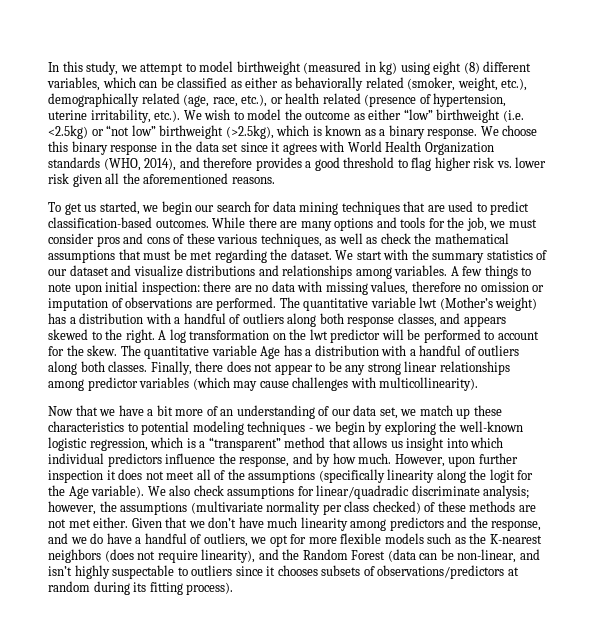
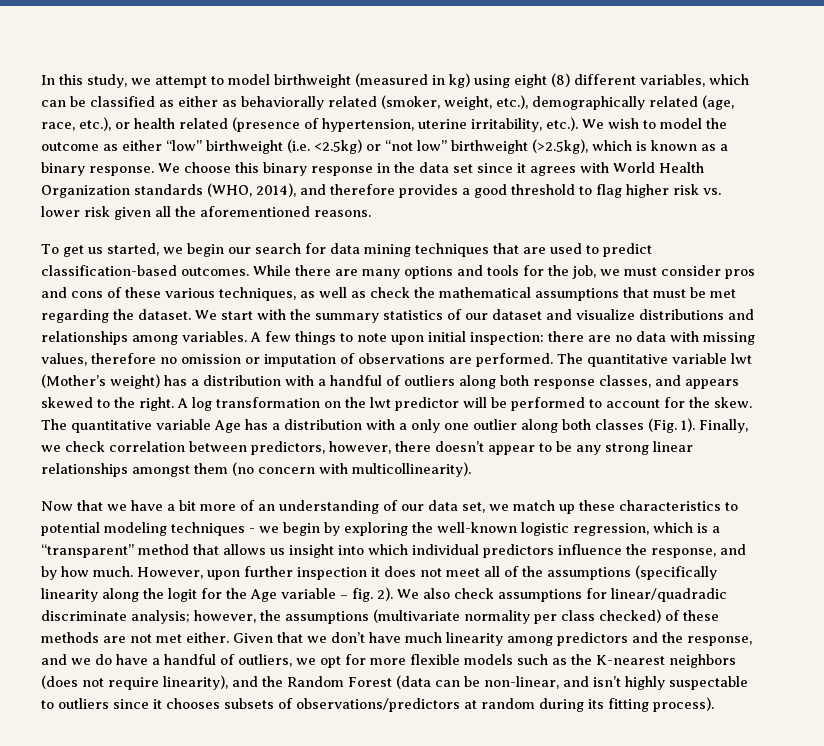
- The quantitative variable Age has a distribution with a handful of outliers along both classes. Finally, there does not appear to be any strong linear relationships among predictor variables (which may cause challenges with multicollinearity).
+ The quantitative variable Age has a distribution with a only one outlier along both classes (Fig. 1). Finally, we check correlation between predictors, however, there doesn’t appear to be any strong linear relationships amongst them (no concern with multicollinearity).
- However, upon further inspection it does not meet all of the assumptions (specifically linearity along the logit for the Age variable).
+ However, upon further inspection it does not meet all of the assumptions (specifically linearity along the logit for the Age variable – fig. 2).

